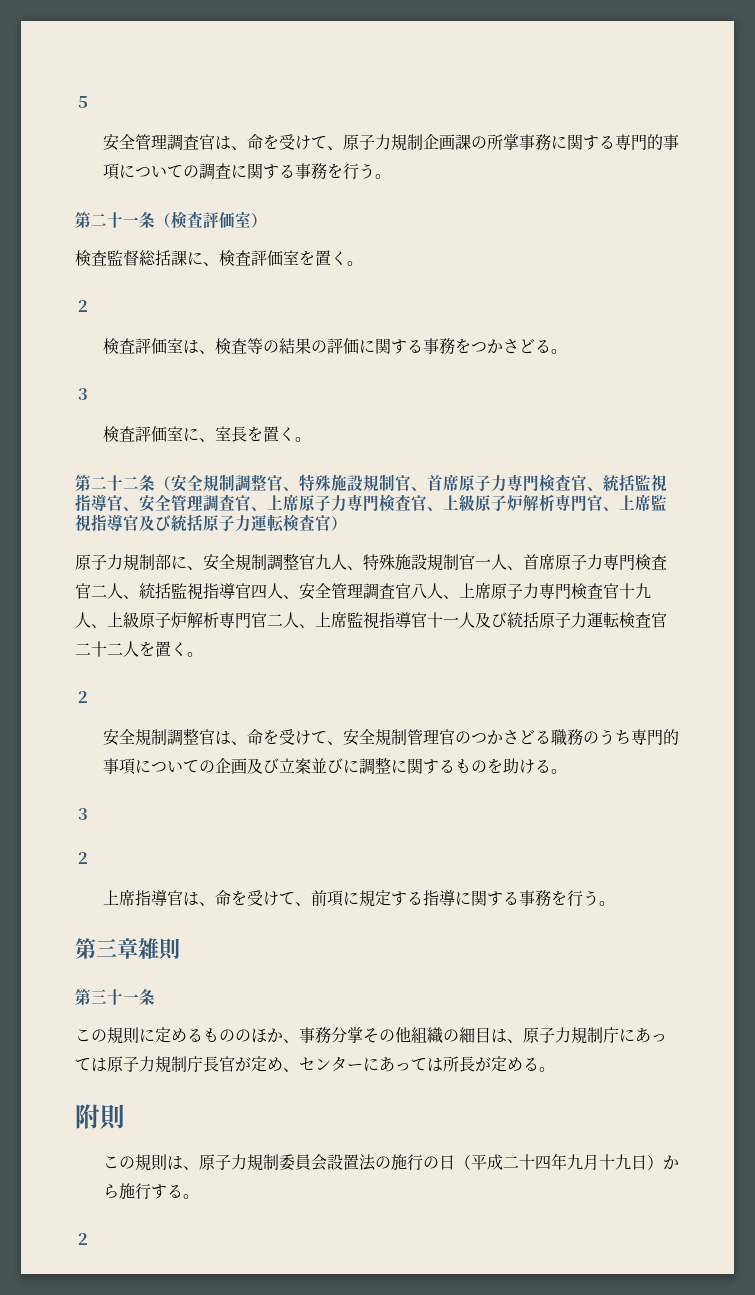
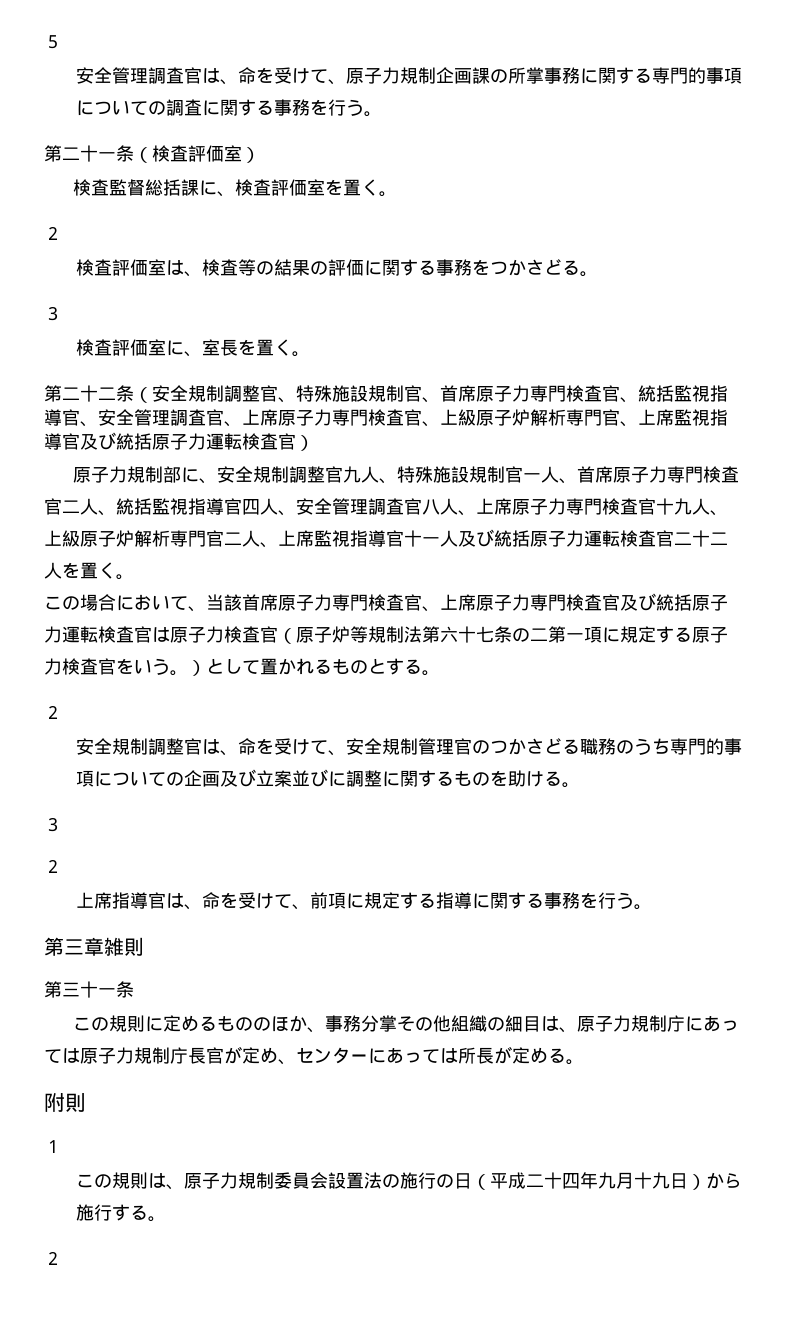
+ この場合において、当該首席原子力専門検査官、上席原子力専門検査官及び統括原子力運転検査官は原子力検査官（原子炉等規制法第六十七条の二第一項に規定する原子力検査官をいう。）として置かれるものとする。
+ １

